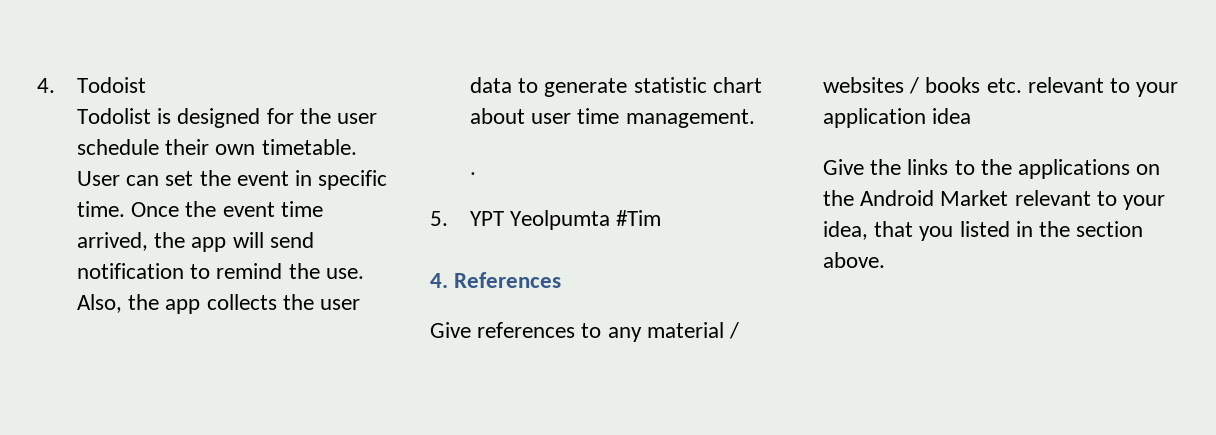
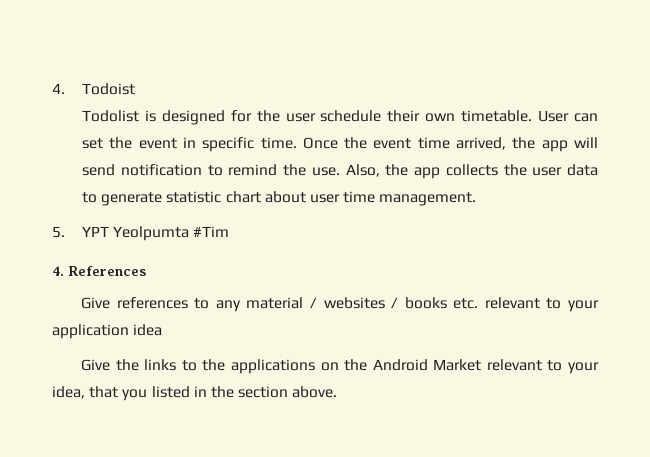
- .

